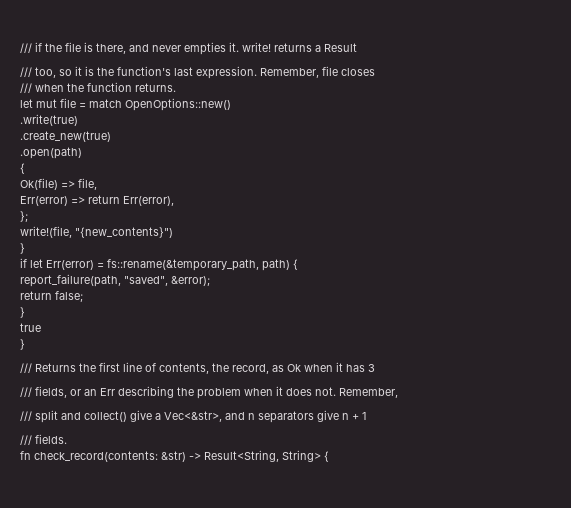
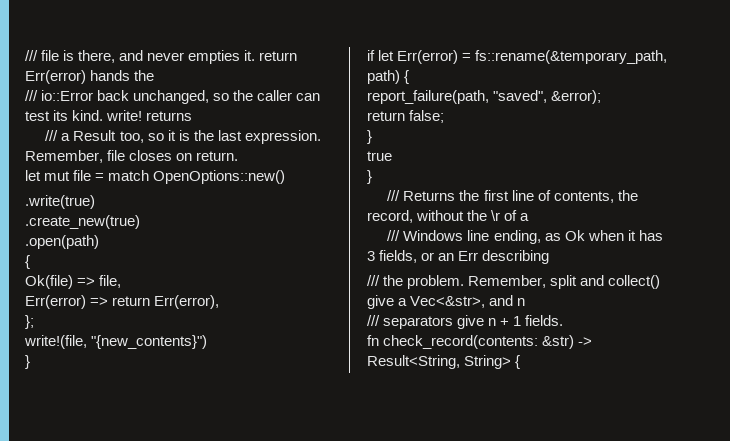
- /// if the file is there, and never empties it. write! returns a Result
- /// too, so it is the function's last expression.
+ /// file is there, and never empties it. return Err(error) hands the
+ /// io::Error back unchanged, so the caller can test its kind. write! returns
+ /// a Result too, so it is the last expression.
- Remember, file closes
- /// when the function returns.
+ Remember, file closes on return.
- /// Returns the first line of contents, the record, as Ok when it has 3
- /// fields, or an Err describing the problem when it does not. Remember,
- /// split and collect() give a Vec<&str>, and n separators give n + 1
- /// fields.
+ /// Returns the first line of contents, the record, without the \r of a
+ /// Windows line ending, as Ok when it has 3 fields, or an Err describing
+ /// the problem. Remember, split and collect() give a Vec<&str>, and n
+ /// separators give n + 1 fields.

